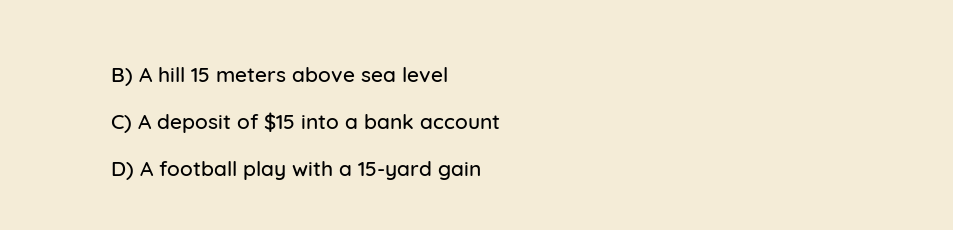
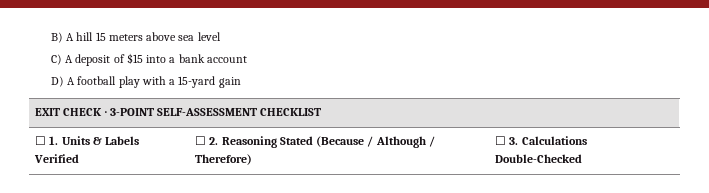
+ EXIT CHECK · 3-POINT SELF-ASSESSMENT CHECKLIST
+ ☐ 1. Units & Labels Verified | ☐ 2. Reasoning Stated (Because / Although / Therefore) | ☐ 3. Calculations Double-Checked

